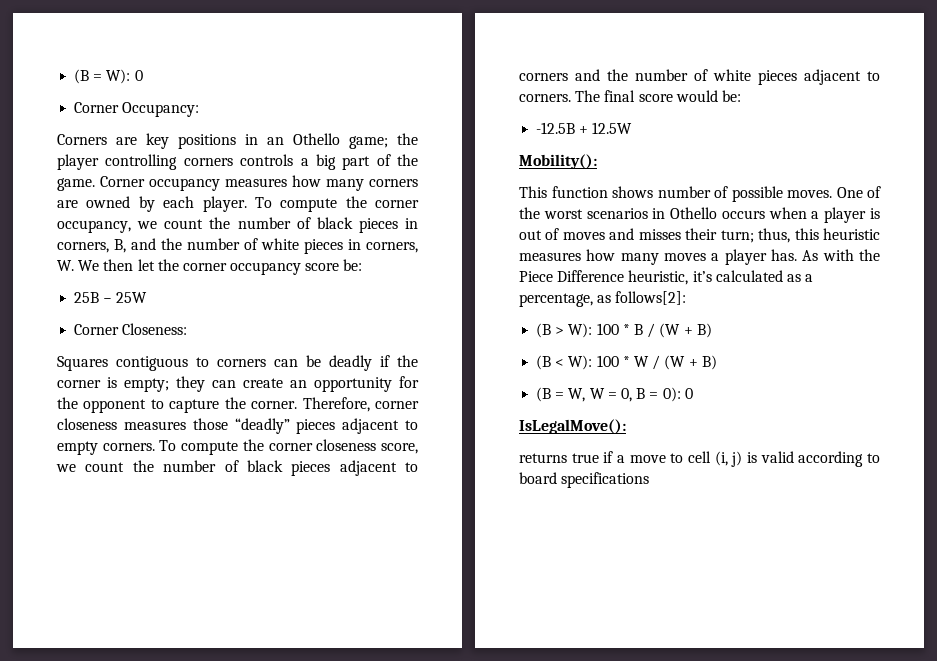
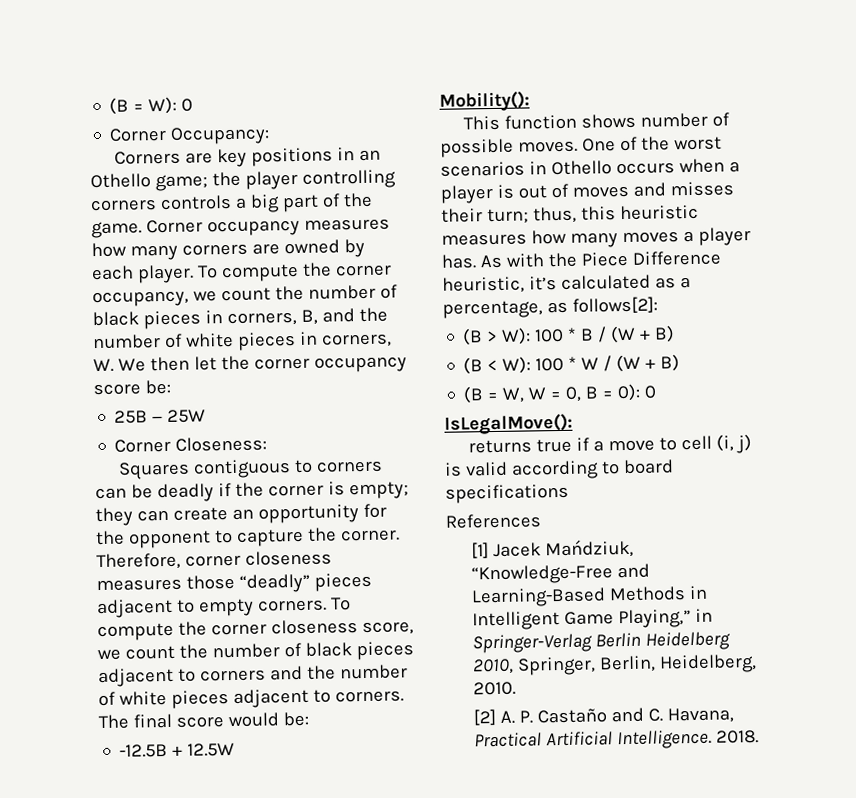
+ References
+ [1] Jacek Mańdziuk, “Knowledge-Free and Learning-Based Methods in Intelligent Game Playing,” in Springer-Verlag Berlin Heidelberg 2010, Springer, Berlin, Heidelberg, 2010.
+ [2] A. P. Castaño and C. Havana, Practical Artificial Intelligence. 2018.

